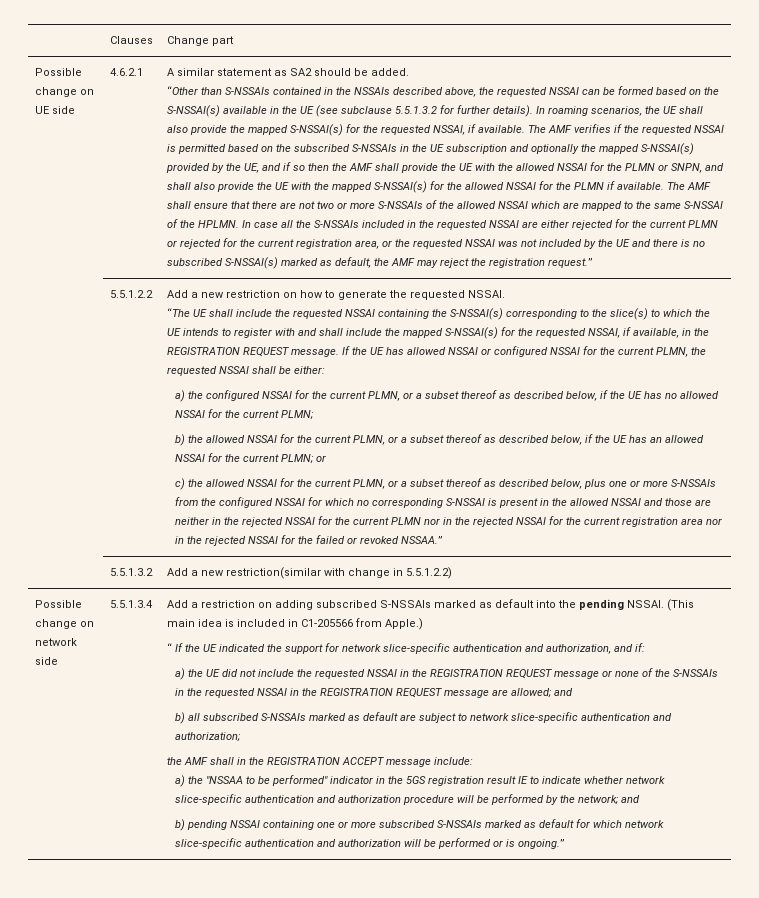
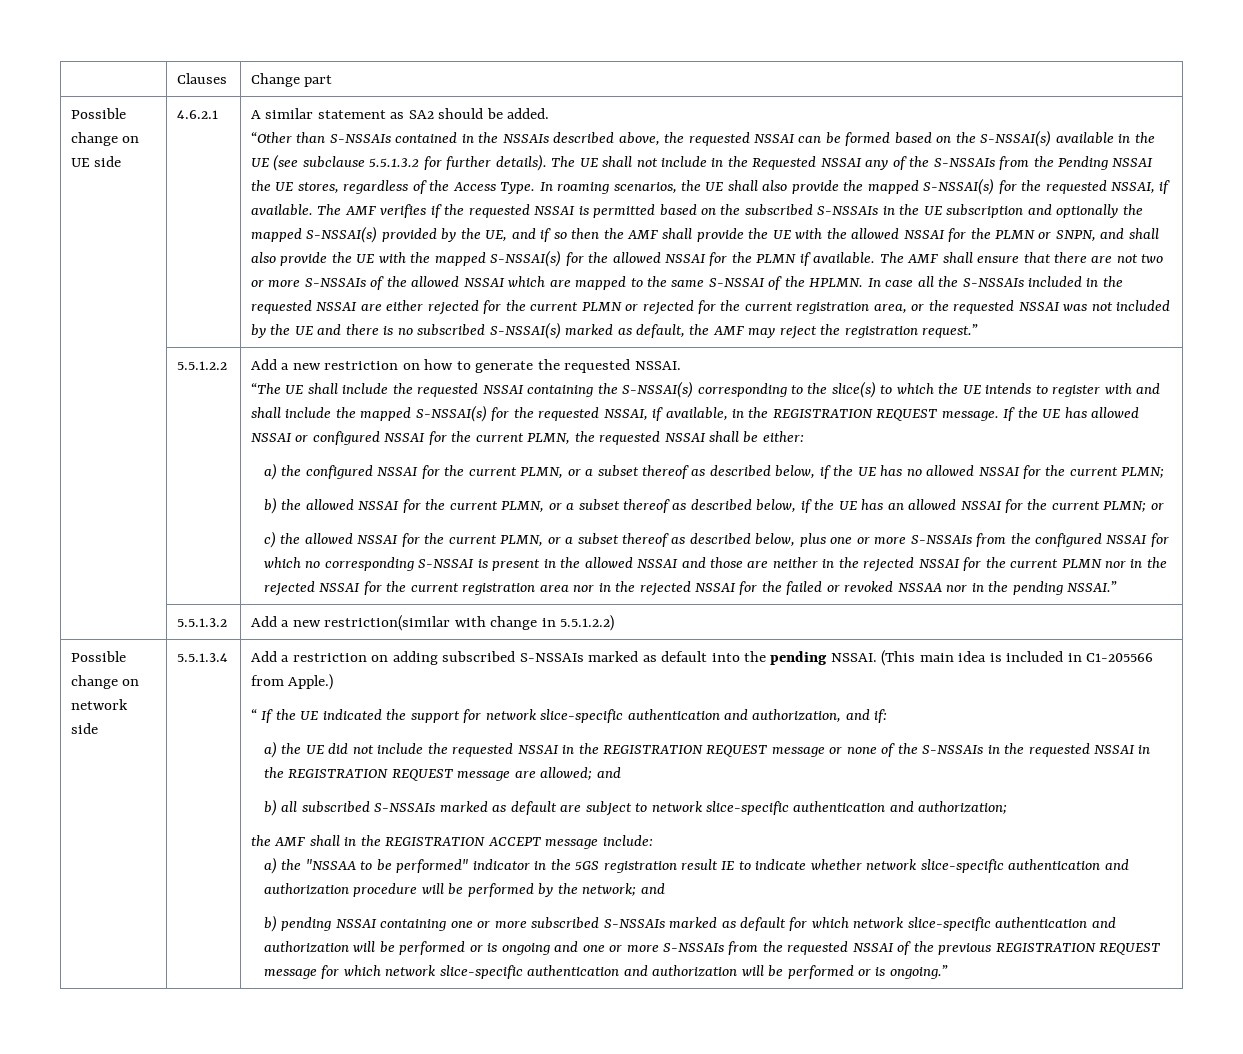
+ The UE shall not include in the Requested NSSAI any of the S-NSSAIs from the Pending NSSAI the UE stores, regardless of the Access Type.
- c) the allowed NSSAI for the current PLMN, or a subset thereof as described below, plus one or more S-NSSAIs from the configured NSSAI for which no corresponding S-NSSAI is present in the allowed NSSAI and those are neither in the rejected NSSAI for the current PLMN nor in the rejected NSSAI for the current registration area nor in the rejected NSSAI for the failed or revoked NSSAA.”
+ c) the allowed NSSAI for the current PLMN, or a subset thereof as described below, plus one or more S-NSSAIs from the configured NSSAI for which no corresponding S-NSSAI is present in the allowed NSSAI and those are neither in the rejected NSSAI for the current PLMN nor in the rejected NSSAI for the current registration area nor in the rejected NSSAI for the failed or revoked NSSAA nor in the pending NSSAI.”
- b) pending NSSAI containing one or more subscribed S-NSSAIs marked as default for which network slice-specific authentication and authorization will be performed or is ongoing.”
+ b) pending NSSAI containing one or more subscribed S-NSSAIs marked as default for which network slice-specific authentication and authorization will be performed or is ongoing and one or more S-NSSAIs from the requested NSSAI of the previous REGISTRATION REQUEST message for which network slice-specific authentication and authorization will be performed or is ongoing.”

